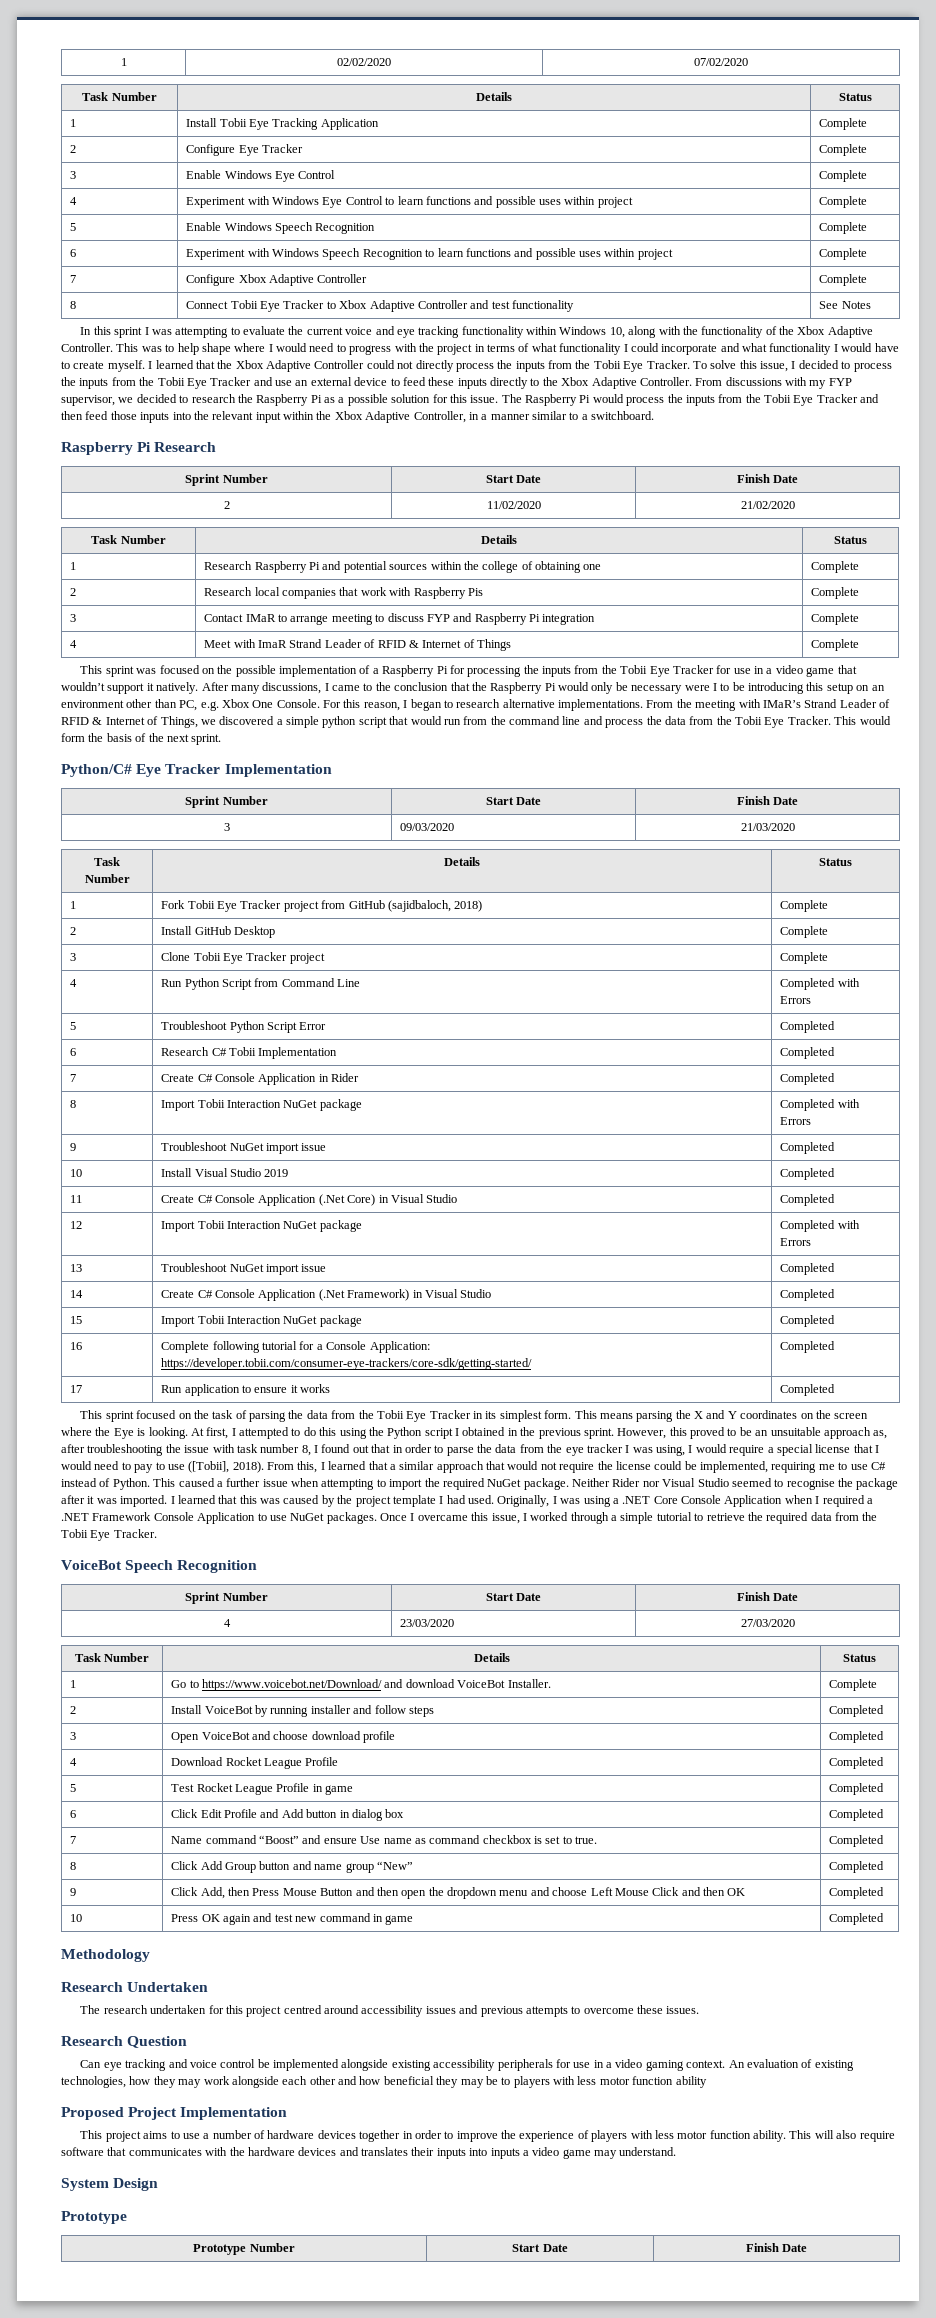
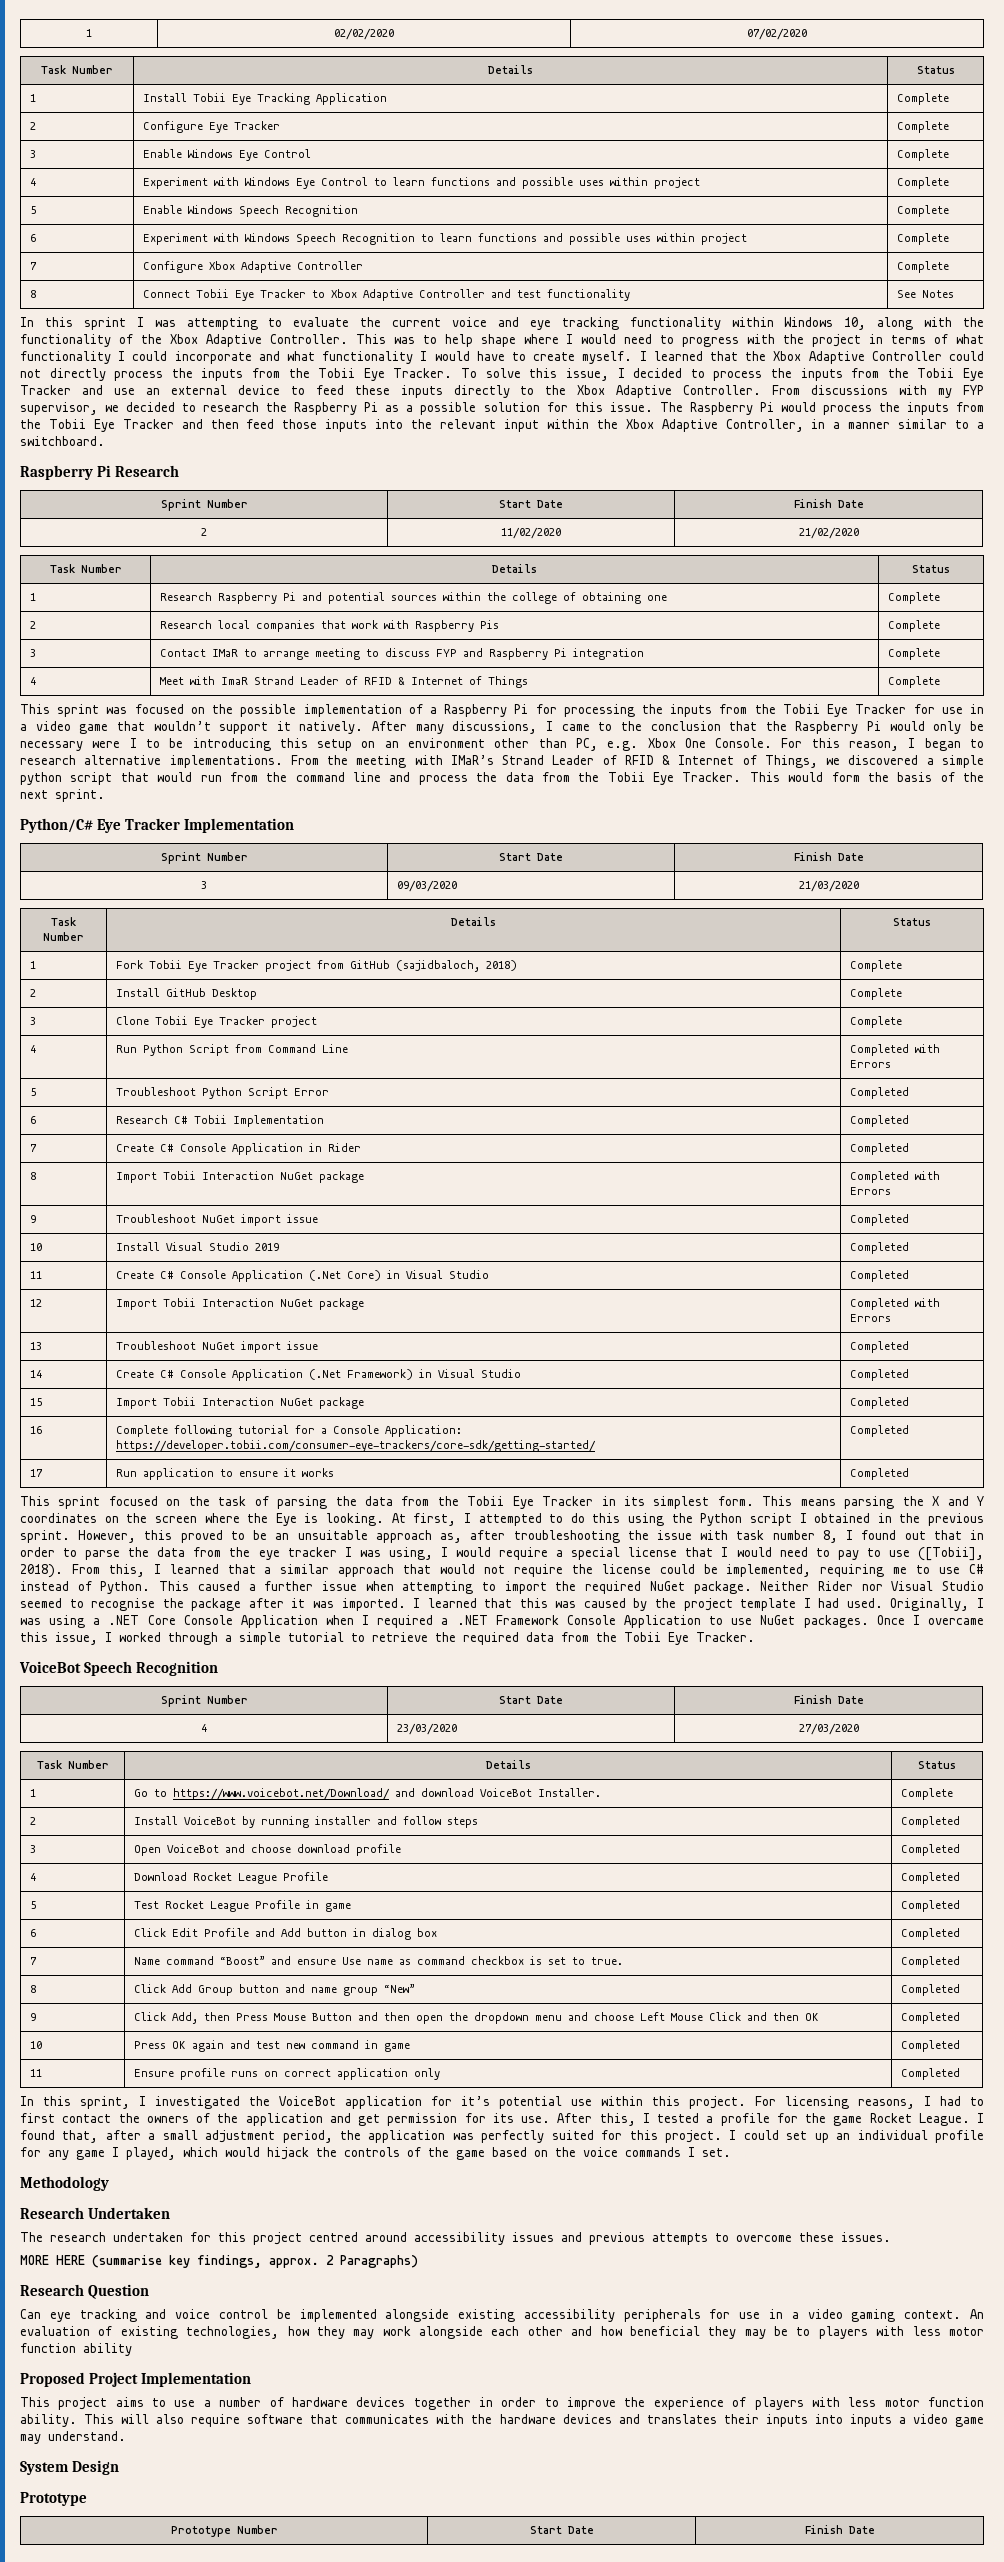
+ 11 | Ensure profile runs on correct application only | Completed
+ In this sprint, I investigated the VoiceBot application for it’s potential use within this project. For licensing reasons, I had to first contact the owners of the application and get permission for its use. After this, I tested a profile for the game Rocket League. I found that, after a small adjustment period, the application was perfectly suited for this project. I could set up an individual profile for any game I played, which would hijack the controls of the game based on the voice commands I set.
+ MORE HERE (summarise key findings, approx. 2 Paragraphs)

